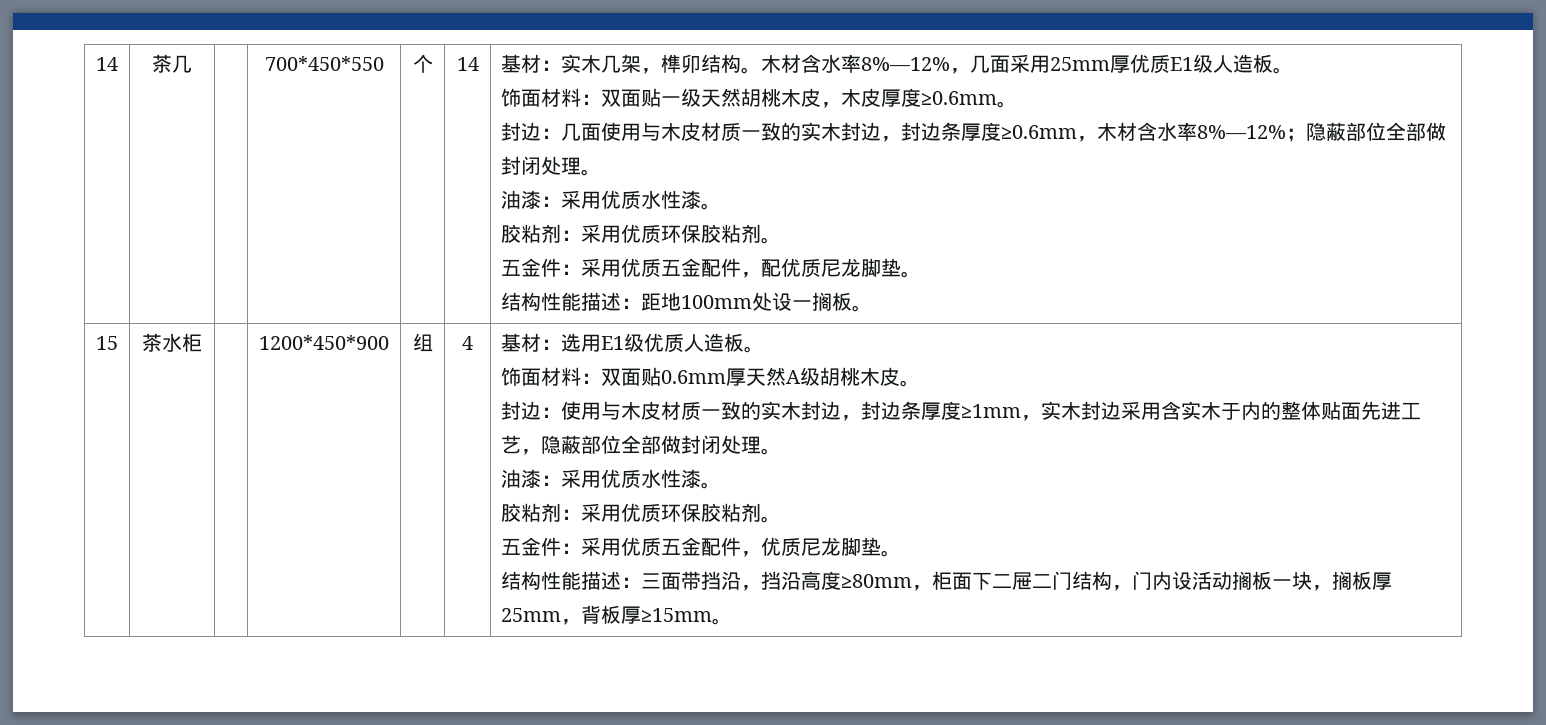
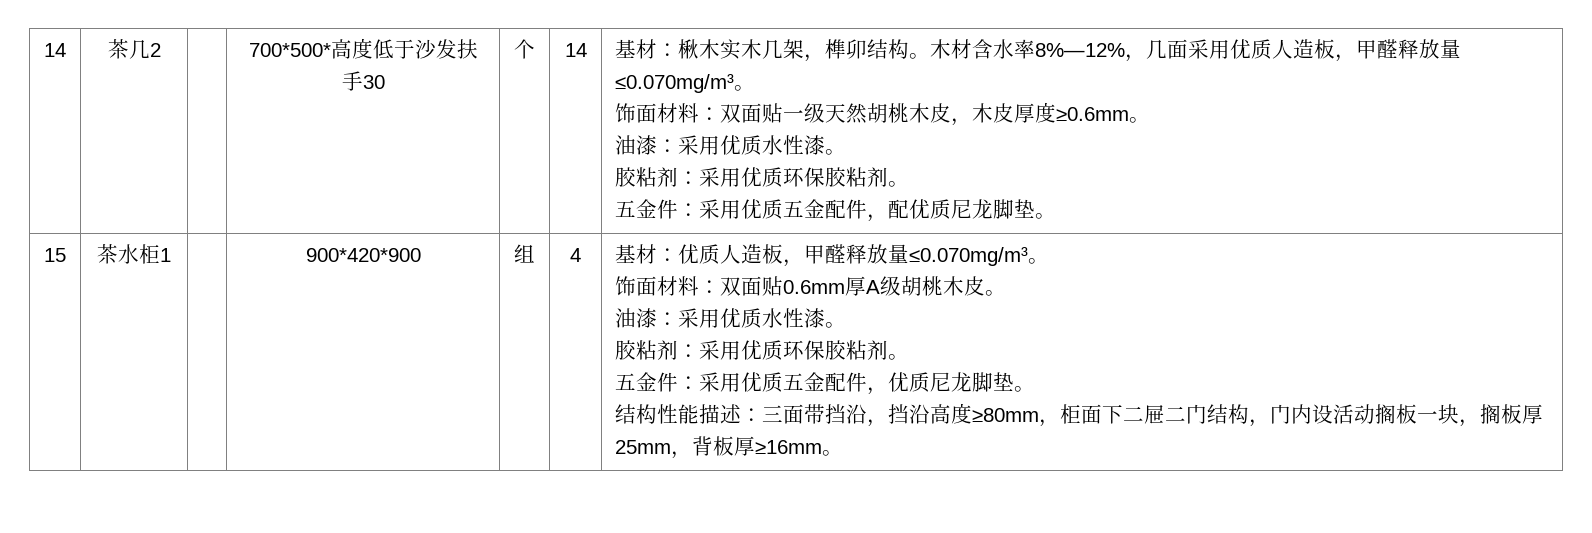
- 茶几 | | 700*450*550
+ 茶几2 | | 700*500*高度低于沙发扶手30
- 基材：实木几架，榫卯结构。
+ 基材：楸木实木几架，榫卯结构。
- 木材含水率8%—12%，几面采用25mm厚优质E1级人造板。
+ 木材含水率8%—12%，几面采用优质人造板，甲醛释放量≤0.070mg/m³。
- 封边：几面使用与木皮材质一致的实木封边，封边条厚度≥0.6mm，木材含水率8%—12%；隐蔽部位全部做封闭处理。
- 结构性能描述：距地100mm处设一搁板。
- 茶水柜 | | 1200*450*900
+ 茶水柜1 | | 900*420*900
- 基材：选用E1级优质人造板。
+ 基材：优质人造板，甲醛释放量≤0.070mg/m³。
- 饰面材料：双面贴0.6mm厚天然A级胡桃木皮。
+ 饰面材料：双面贴0.6mm厚A级胡桃木皮。
- 封边：使用与木皮材质一致的实木封边，封边条厚度≥1mm，实木封边采用含实木于内的整体贴面先进工艺，隐蔽部位全部做封闭处理。
- 结构性能描述：三面带挡沿，挡沿高度≥80mm，柜面下二屉二门结构，门内设活动搁板一块，搁板厚25mm，背板厚≥15mm。
+ 结构性能描述：三面带挡沿，挡沿高度≥80mm，柜面下二屉二门结构，门内设活动搁板一块，搁板厚25mm，背板厚≥16mm。

